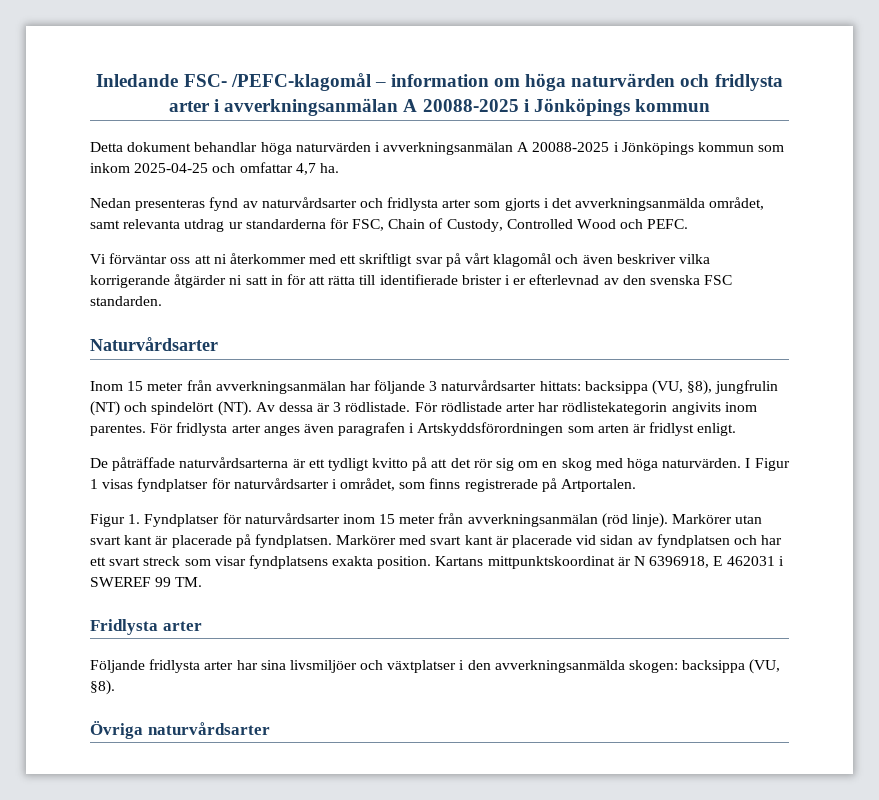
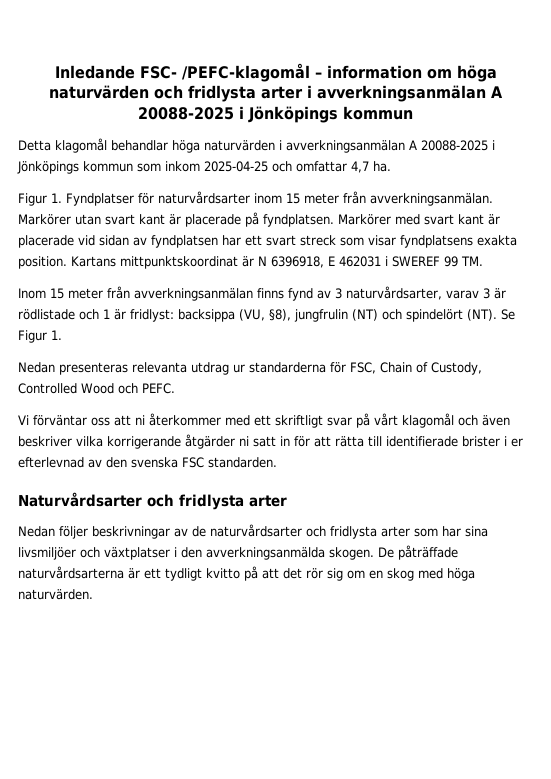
- Detta dokument behandlar höga naturvärden i avverkningsanmälan A 20088-2025 i Jönköpings kommun som inkom 2025-04-25 och omfattar 4,7 ha.
+ Detta klagomål behandlar höga naturvärden i avverkningsanmälan A 20088-2025 i Jönköpings kommun som inkom 2025-04-25 och omfattar 4,7 ha.
- Nedan presenteras fynd av naturvårdsarter och fridlysta arter som gjorts i det avverkningsanmälda området, samt relevanta utdrag ur standarderna för FSC, Chain of Custody, Controlled Wood och PEFC.
+ Figur 1. Fyndplatser för naturvårdsarter inom 15 meter från avverkningsanmälan. Markörer utan svart kant är placerade på fyndplatsen. Markörer med svart kant är placerade vid sidan av fyndplatsen har ett svart streck som visar fyndplatsens exakta position. Kartans mittpunktskoordinat är N 6396918, E 462031 i SWEREF 99 TM.
+ Inom 15 meter från avverkningsanmälan finns fynd av 3 naturvårdsarter, varav 3 är rödlistade och 1 är fridlyst: backsippa (VU, §8), jungfrulin (NT) och spindelört (NT). Se Figur 1.
+ Nedan presenteras relevanta utdrag ur standarderna för FSC, Chain of Custody, Controlled Wood och PEFC.
- Naturvårdsarter
- Inom 15 meter från avverkningsanmälan har följande 3 naturvårdsarter hittats: backsippa (VU, §8), jungfrulin (NT) och spindelört (NT). Av dessa är 3 rödlistade. För rödlistade arter har rödlistekategorin angivits inom parentes. För fridlysta arter anges även paragrafen i Artskyddsförordningen som arten är fridlyst enligt.
- De påträffade naturvårdsarterna är ett tydligt kvitto på att det rör sig om en skog med höga naturvärden. I Figur 1 visas fyndplatser för naturvårdsarter i området, som finns registrerade på Artportalen.
- Figur 1. Fyndplatser för naturvårdsarter inom 15 meter från avverkningsanmälan (röd linje). Markörer utan svart kant är placerade på fyndplatsen. Markörer med svart kant är placerade vid sidan av fyndplatsen och har ett svart streck som visar fyndplatsens exakta position. Kartans mittpunktskoordinat är N 6396918, E 462031 i SWEREF 99 TM.
- Fridlysta arter
- Följande fridlysta arter har sina livsmiljöer och växtplatser i den avverkningsanmälda skogen: backsippa (VU, §8).
- Övriga naturvårdsarter
+ Naturvårdsarter och fridlysta arter
+ Nedan följer beskrivningar av de naturvårdsarter och fridlysta arter som har sina livsmiljöer och växtplatser i den avverkningsanmälda skogen. De påträffade naturvårdsarterna är ett tydligt kvitto på att det rör sig om en skog med höga naturvärden.

